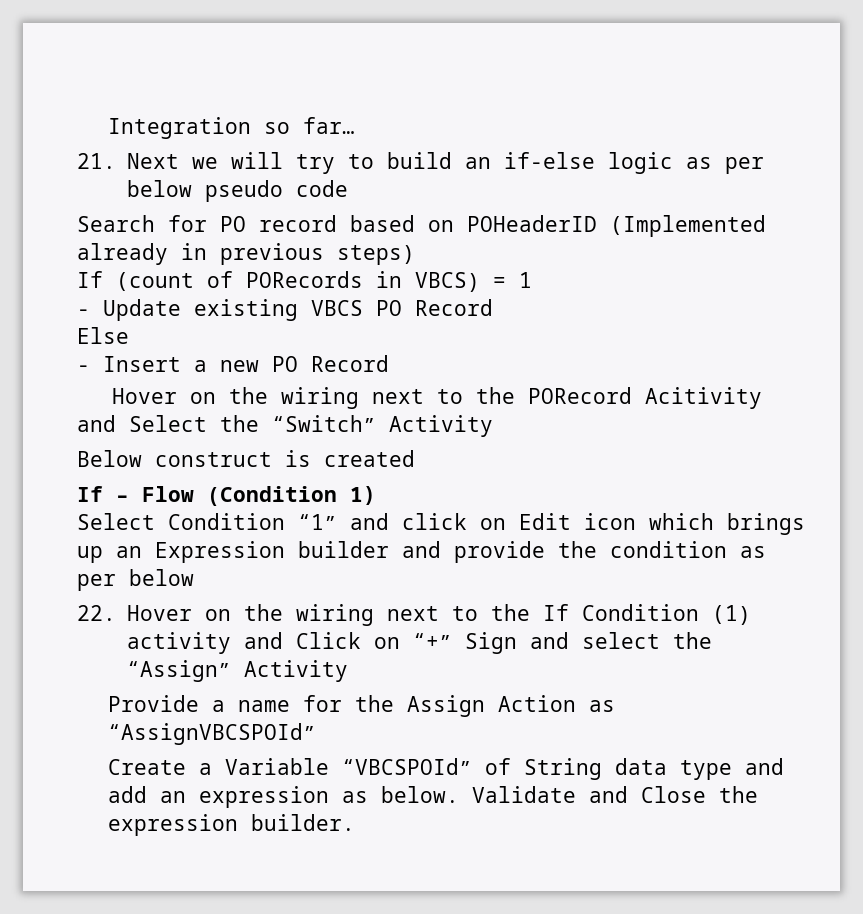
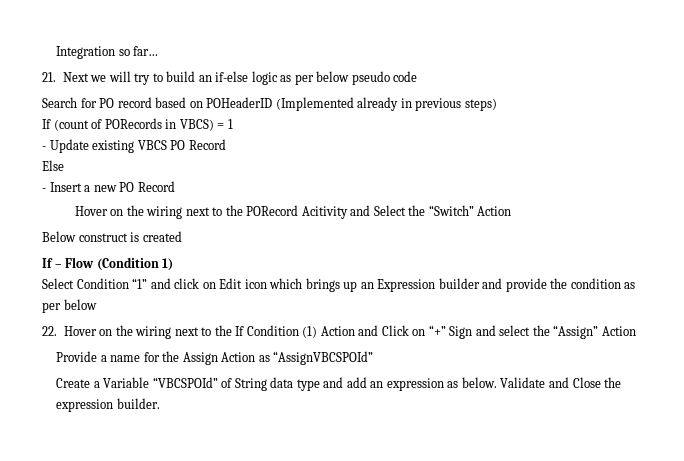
- Hover on the wiring next to the PORecord Acitivity and Select the “Switch” Activity
+ Hover on the wiring next to the PORecord Acitivity and Select the “Switch” Action
- 22. Hover on the wiring next to the If Condition (1) activity and Click on “+” Sign and select the “Assign” Activity
+ 22. Hover on the wiring next to the If Condition (1) Action and Click on “+” Sign and select the “Assign” Action

